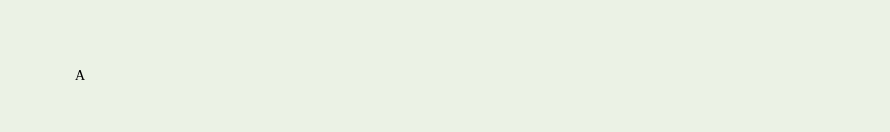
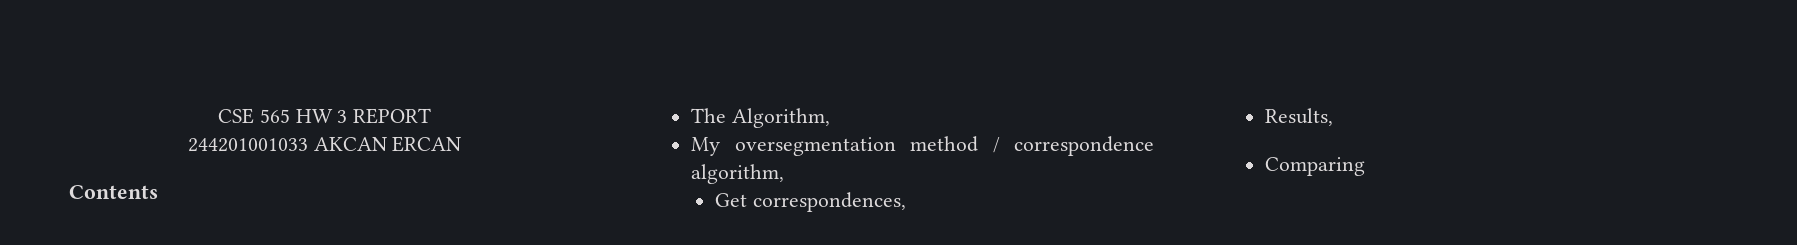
- A
+ CSE 565 HW 3 REPORT
+ 244201001033 AKCAN ERCAN
+ Contents
+ The Algorithm,
+ My oversegmentation method / correspondence algorithm,
+ Get correspondences,
+ Results,
+ Comparing

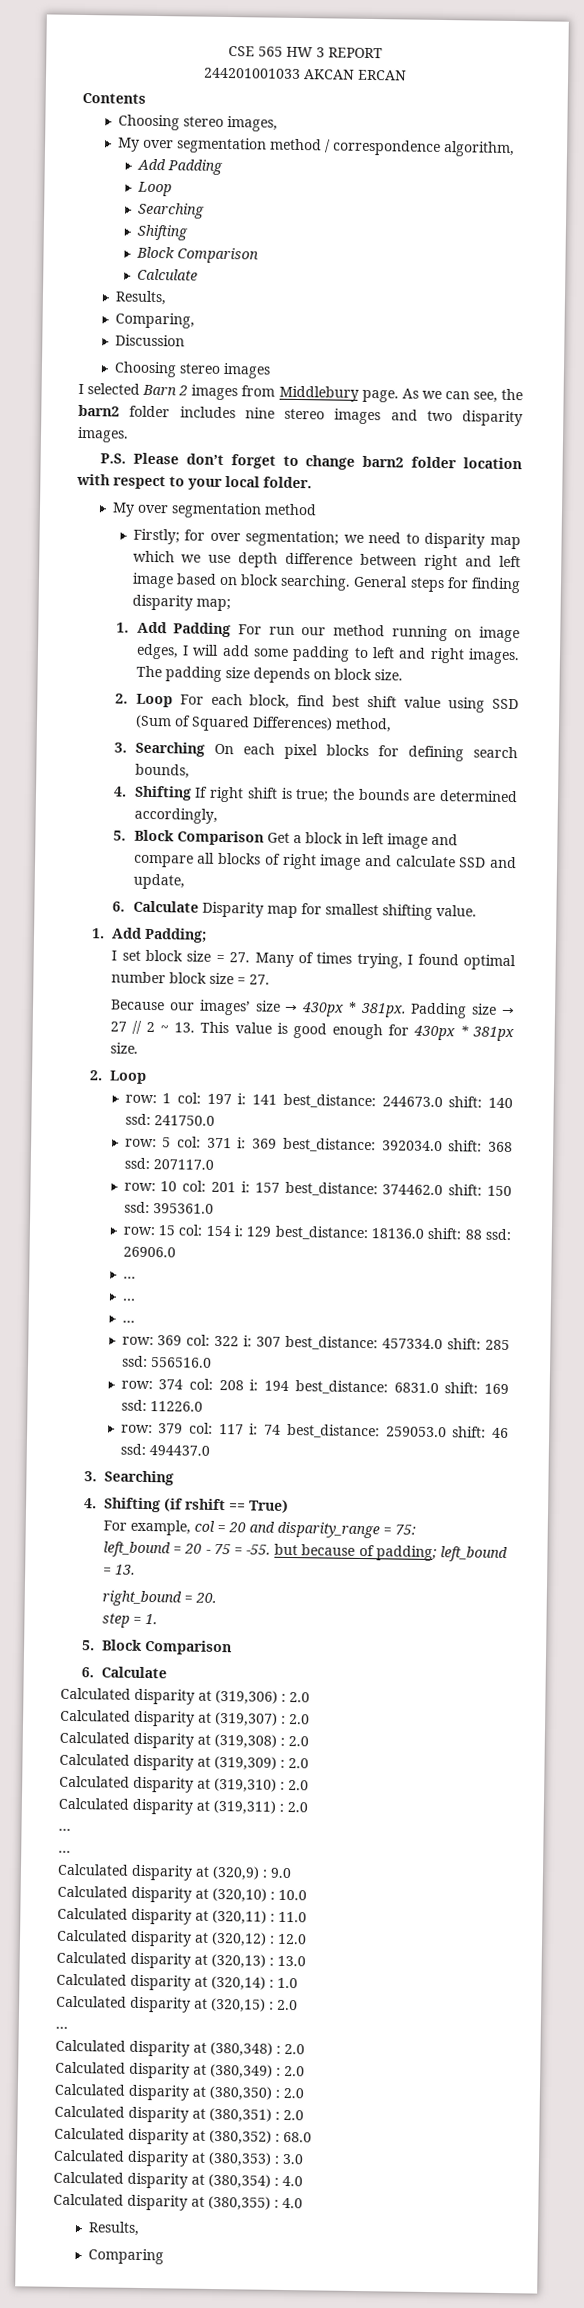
- The Algorithm,
- My oversegmentation method / correspondence algorithm,
- Get correspondences,
+ Choosing stereo images,
+ My over segmentation method / correspondence algorithm,
+ Add Padding
+ Loop
+ Searching
+ Shifting
+ Block Comparison
+ Calculate
+ Results,
+ Comparing,
+ Discussion
+ Choosing stereo images
+ I selected Barn 2 images from Middlebury page. As we can see, the barn2 folder includes nine stereo images and two disparity images.
+ P.S. Please don’t forget to change barn2 folder location with respect to your local folder.
+ My over segmentation method
+ Firstly; for over segmentation; we need to disparity map which we use depth difference between right and left image based on block searching. General steps for finding disparity map;
+ 1. Add Padding For run our method running on image edges, I will add some padding to left and right images. The padding size depends on block size.
+ 2. Loop For each block, find best shift value using SSD (Sum of Squared Differences) method,
+ 3. Searching On each pixel blocks for defining search bounds,
+ 4. Shifting If right shift is true; the bounds are determined accordingly,
+ 5. Block Comparison Get a block in left image and compare all blocks of right image and calculate SSD and update,
+ 6. Calculate Disparity map for smallest shifting value.
+ 1. Add Padding;
+ I set block size = 27. Many of times trying, I found optimal number block size = 27.
+ Because our images’ size → 430px * 381px. Padding size → 27 // 2 ~ 13. This value is good enough for 430px * 381px size.
+ 2. Loop
+ row: 1 col: 197 i: 141 best_distance: 244673.0 shift: 140 ssd: 241750.0
+ row: 5 col: 371 i: 369 best_distance: 392034.0 shift: 368 ssd: 207117.0
+ row: 10 col: 201 i: 157 best_distance: 374462.0 shift: 150 ssd: 395361.0
+ row: 15 col: 154 i: 129 best_distance: 18136.0 shift: 88 ssd: 26906.0
+ …
+ …
+ …
+ row: 369 col: 322 i: 307 best_distance: 457334.0 shift: 285 ssd: 556516.0
+ row: 374 col: 208 i: 194 best_distance: 6831.0 shift: 169 ssd: 11226.0
+ row: 379 col: 117 i: 74 best_distance: 259053.0 shift: 46 ssd: 494437.0
+ 3. Searching
+ 4. Shifting (if rshift == True)
+ For example, col = 20 and disparity_range = 75:
+ left_bound = 20 - 75 = -55. but because of padding; left_bound = 13.
+ right_bound = 20.
+ step = 1.
+ 5. Block Comparison
+ 6. Calculate
+ Calculated disparity at (319,306) : 2.0
+ Calculated disparity at (319,307) : 2.0
+ Calculated disparity at (319,308) : 2.0
+ Calculated disparity at (319,309) : 2.0
+ Calculated disparity at (319,310) : 2.0
+ Calculated disparity at (319,311) : 2.0
+ …
+ …
+ Calculated disparity at (320,9) : 9.0
+ Calculated disparity at (320,10) : 10.0
+ Calculated disparity at (320,11) : 11.0
+ Calculated disparity at (320,12) : 12.0
+ Calculated disparity at (320,13) : 13.0
+ Calculated disparity at (320,14) : 1.0
+ Calculated disparity at (320,15) : 2.0
+ …
+ Calculated disparity at (380,348) : 2.0
+ Calculated disparity at (380,349) : 2.0
+ Calculated disparity at (380,350) : 2.0
+ Calculated disparity at (380,351) : 2.0
+ Calculated disparity at (380,352) : 68.0
+ Calculated disparity at (380,353) : 3.0
+ Calculated disparity at (380,354) : 4.0
+ Calculated disparity at (380,355) : 4.0

